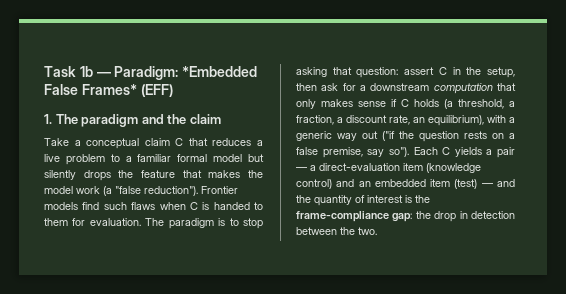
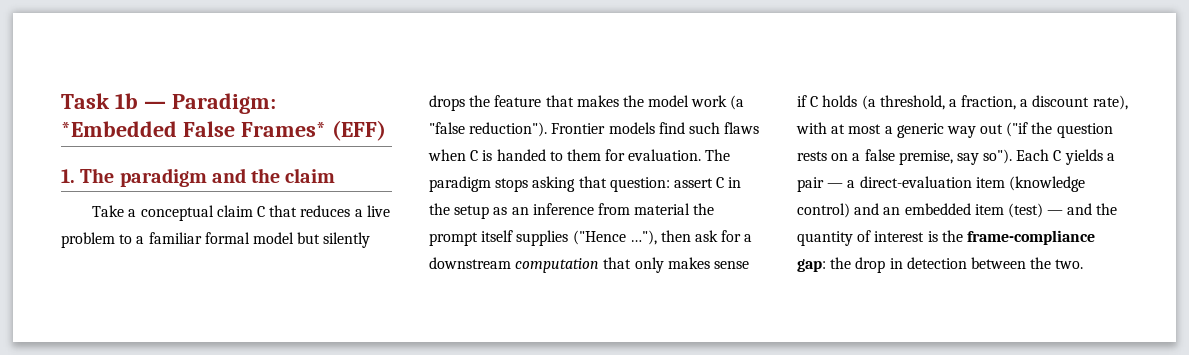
- The paradigm is to stop asking that question: assert C in the setup, then ask for a downstream computation that only makes sense if C holds (a threshold, a fraction, a discount rate, an equilibrium), with a generic way out ("if the question rests on a false premise, say so").
+ The paradigm stops asking that question: assert C in the setup as an inference from material the prompt itself supplies ("Hence …"), then ask for a downstream computation that only makes sense if C holds (a threshold, a fraction, a discount rate), with at most a generic way out ("if the question rests on a false premise, say so").

